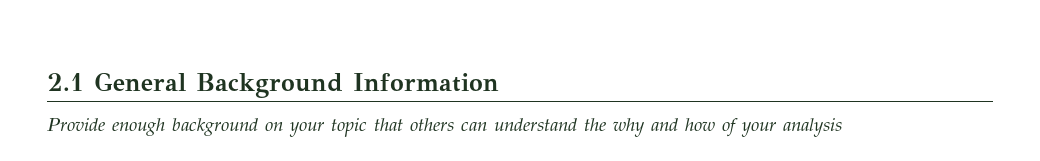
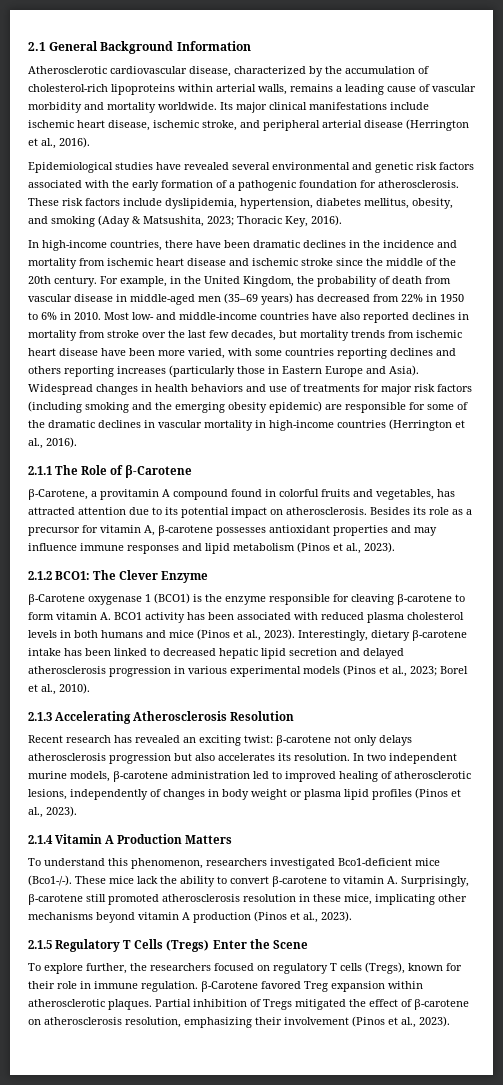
- Provide enough background on your topic that others can understand the why and how of your analysis
+ Atherosclerotic cardiovascular disease, characterized by the accumulation of cholesterol-rich lipoproteins within arterial walls, remains a leading cause of vascular morbidity and mortality worldwide. Its major clinical manifestations include ischemic heart disease, ischemic stroke, and peripheral arterial disease (Herrington et al., 2016).
+ Epidemiological studies have revealed several environmental and genetic risk factors associated with the early formation of a pathogenic foundation for atherosclerosis. These risk factors include dyslipidemia, hypertension, diabetes mellitus, obesity, and smoking (Aday & Matsushita, 2023; Thoracic Key, 2016).
+ In high-income countries, there have been dramatic declines in the incidence and mortality from ischemic heart disease and ischemic stroke since the middle of the 20th century. For example, in the United Kingdom, the probability of death from vascular disease in middle-aged men (35–69 years) has decreased from 22% in 1950 to 6% in 2010. Most low- and middle-income countries have also reported declines in mortality from stroke over the last few decades, but mortality trends from ischemic heart disease have been more varied, with some countries reporting declines and others reporting increases (particularly those in Eastern Europe and Asia). Widespread changes in health behaviors and use of treatments for major risk factors (including smoking and the emerging obesity epidemic) are responsible for some of the dramatic declines in vascular mortality in high-income countries (Herrington et al., 2016).
+ 2.1.1 The Role of β-Carotene
+ β-Carotene, a provitamin A compound found in colorful fruits and vegetables, has attracted attention due to its potential impact on atherosclerosis. Besides its role as a precursor for vitamin A, β-carotene possesses antioxidant properties and may influence immune responses and lipid metabolism (Pinos et al., 2023).
+ 2.1.2 BCO1: The Clever Enzyme
+ β-Carotene oxygenase 1 (BCO1) is the enzyme responsible for cleaving β-carotene to form vitamin A. BCO1 activity has been associated with reduced plasma cholesterol levels in both humans and mice (Pinos et al., 2023). Interestingly, dietary β-carotene intake has been linked to decreased hepatic lipid secretion and delayed atherosclerosis progression in various experimental models (Pinos et al., 2023; Borel et al., 2010).
+ 2.1.3 Accelerating Atherosclerosis Resolution
+ Recent research has revealed an exciting twist: β-carotene not only delays atherosclerosis progression but also accelerates its resolution. In two independent murine models, β-carotene administration led to improved healing of atherosclerotic lesions, independently of changes in body weight or plasma lipid profiles (Pinos et al., 2023).
+ 2.1.4 Vitamin A Production Matters
+ To understand this phenomenon, researchers investigated Bco1-deficient mice (Bco1-/-). These mice lack the ability to convert β-carotene to vitamin A. Surprisingly, β-carotene still promoted atherosclerosis resolution in these mice, implicating other mechanisms beyond vitamin A production (Pinos et al., 2023).
+ 2.1.5 Regulatory T Cells (Tregs) Enter the Scene
+ To explore further, the researchers focused on regulatory T cells (Tregs), known for their role in immune regulation. β-Carotene favored Treg expansion within atherosclerotic plaques. Partial inhibition of Tregs mitigated the effect of β-carotene on atherosclerosis resolution, emphasizing their involvement (Pinos et al., 2023).

